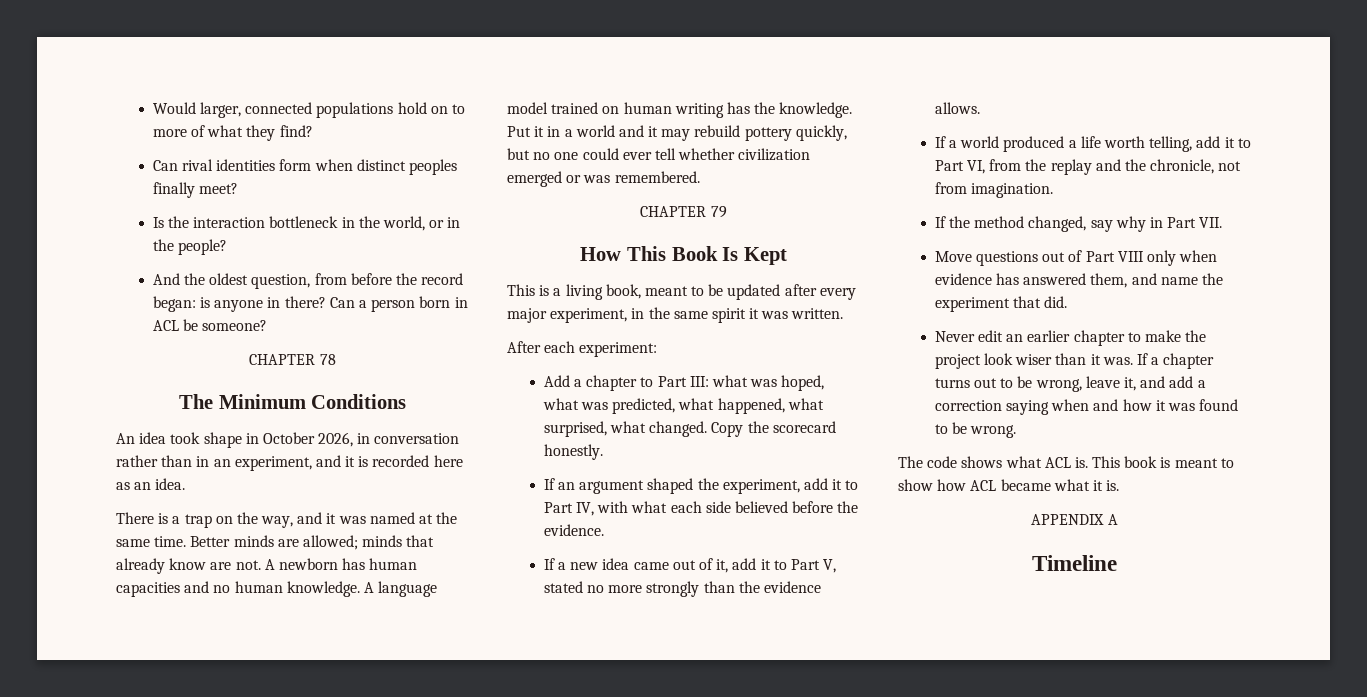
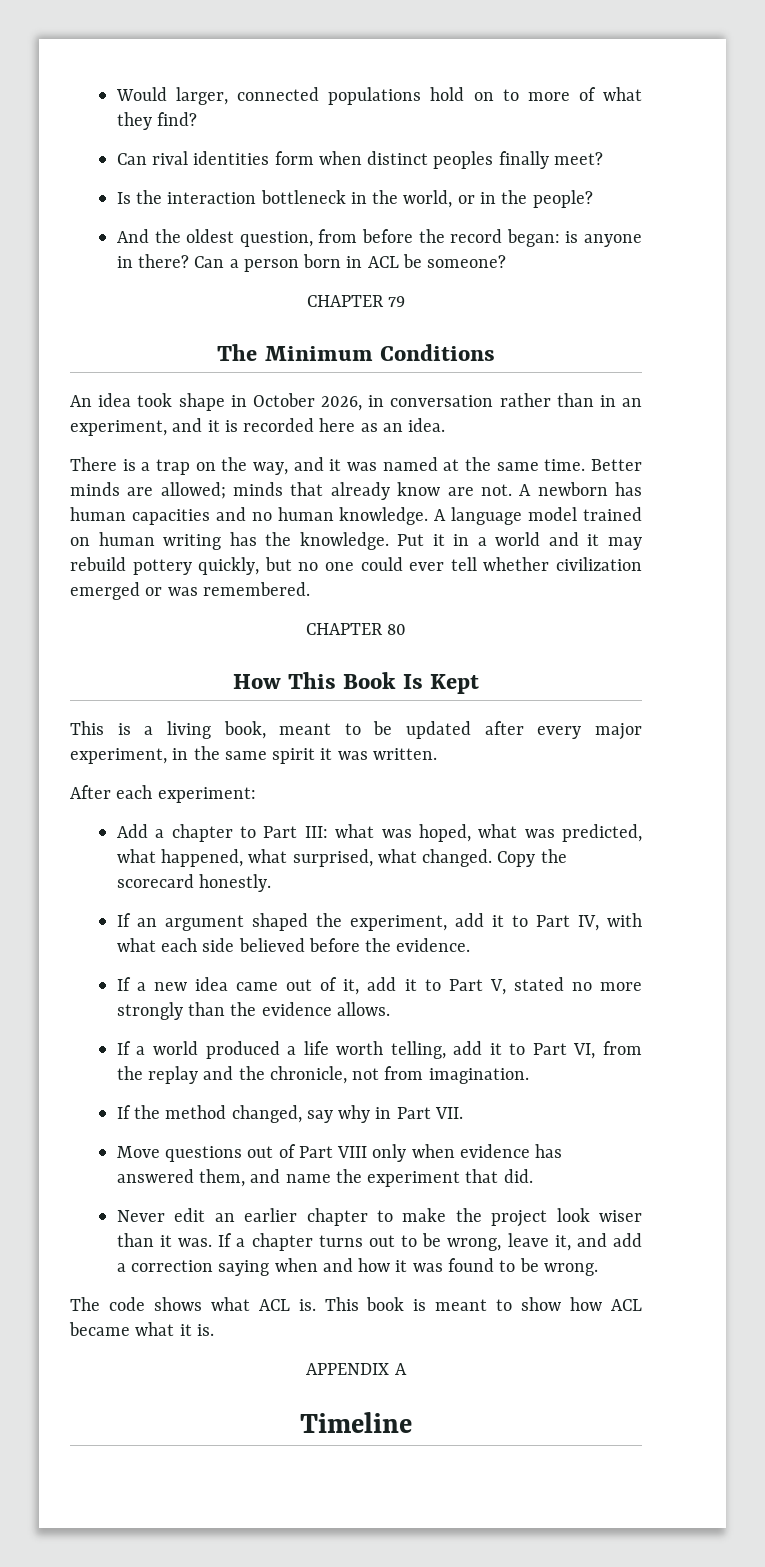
- CHAPTER 78
+ CHAPTER 79
- CHAPTER 79
+ CHAPTER 80

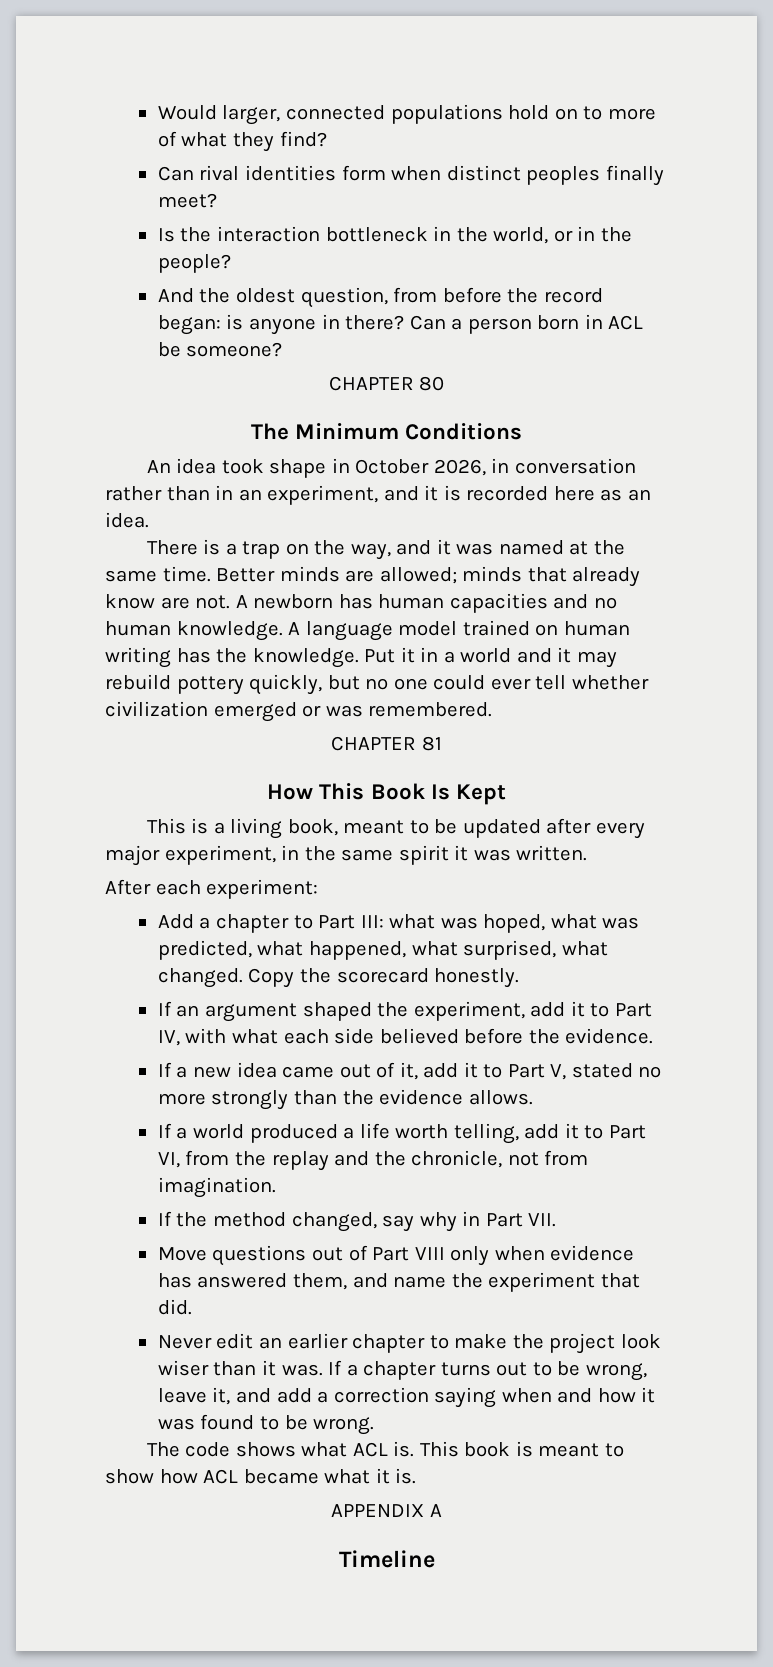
- CHAPTER 79
+ CHAPTER 80
- CHAPTER 80
+ CHAPTER 81

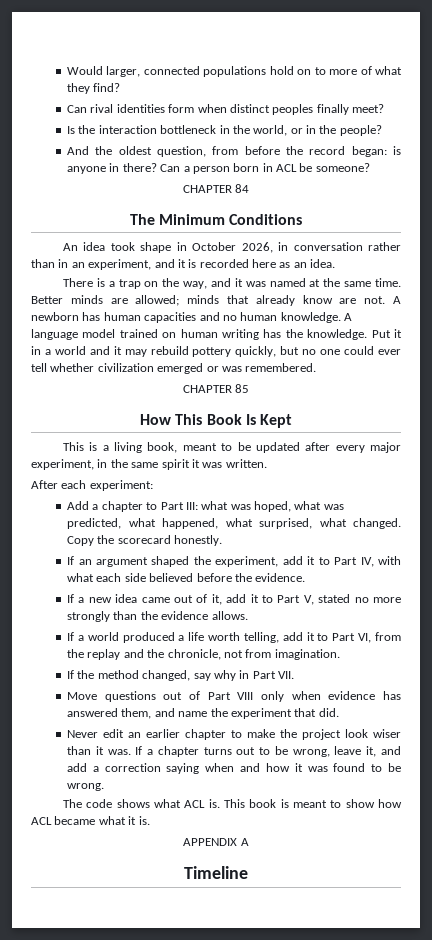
- CHAPTER 80
+ CHAPTER 84
- CHAPTER 81
+ CHAPTER 85

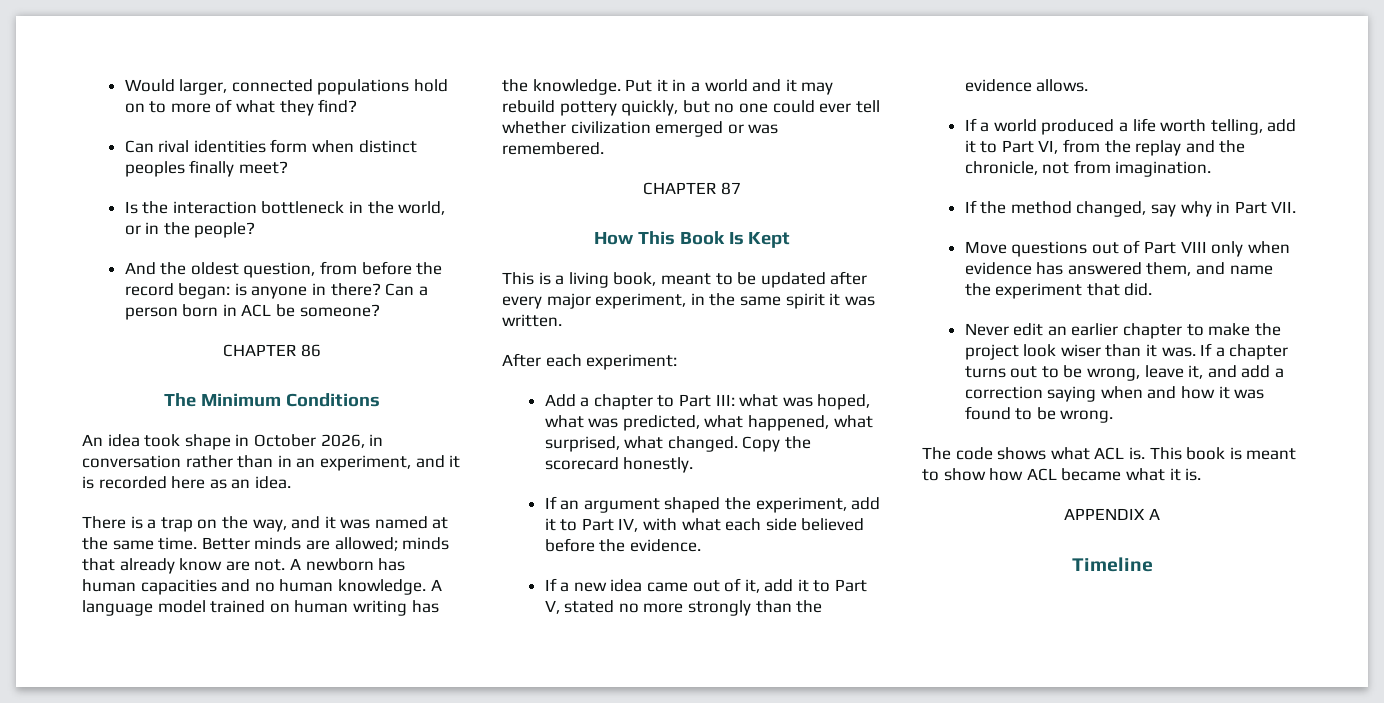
- CHAPTER 84
+ CHAPTER 86
- CHAPTER 85
+ CHAPTER 87

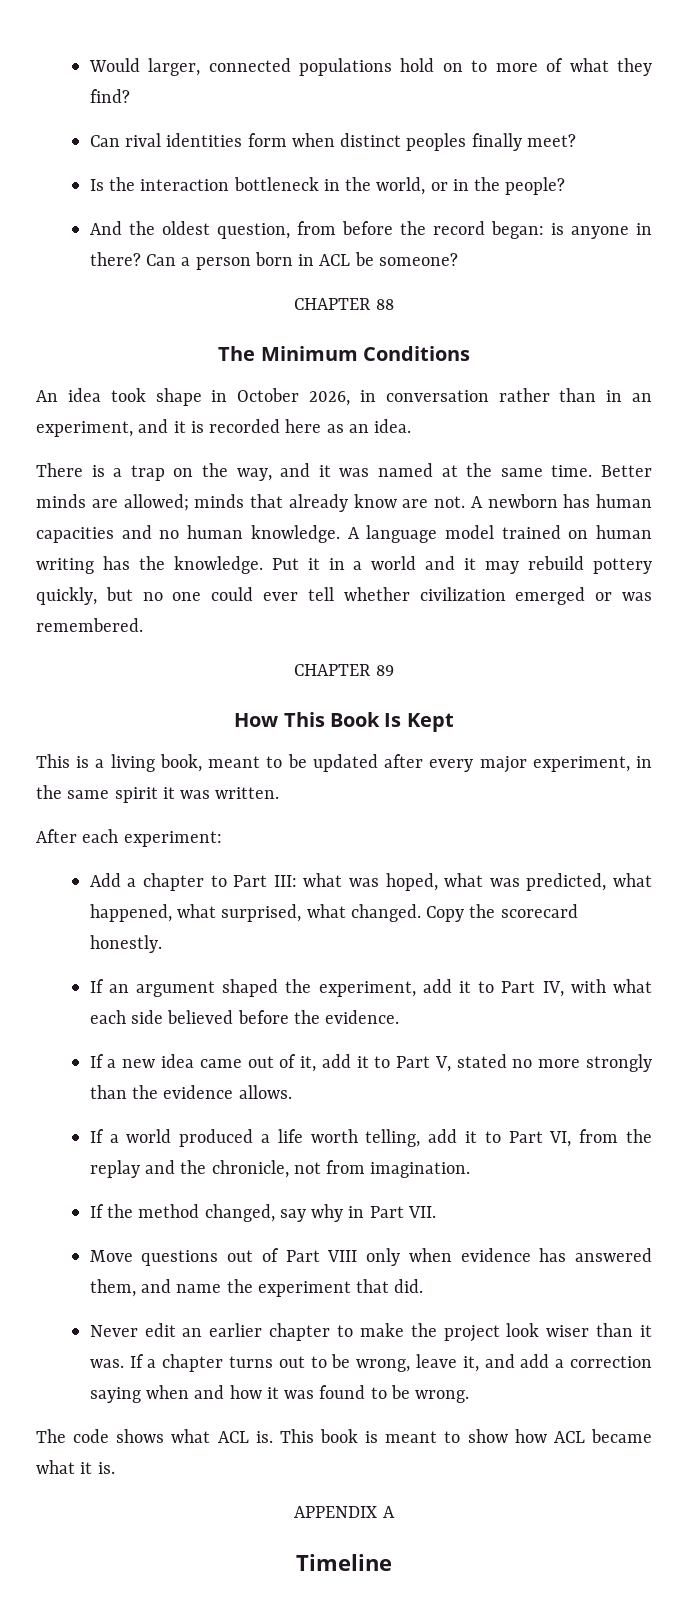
- CHAPTER 86
+ CHAPTER 88
- CHAPTER 87
+ CHAPTER 89

